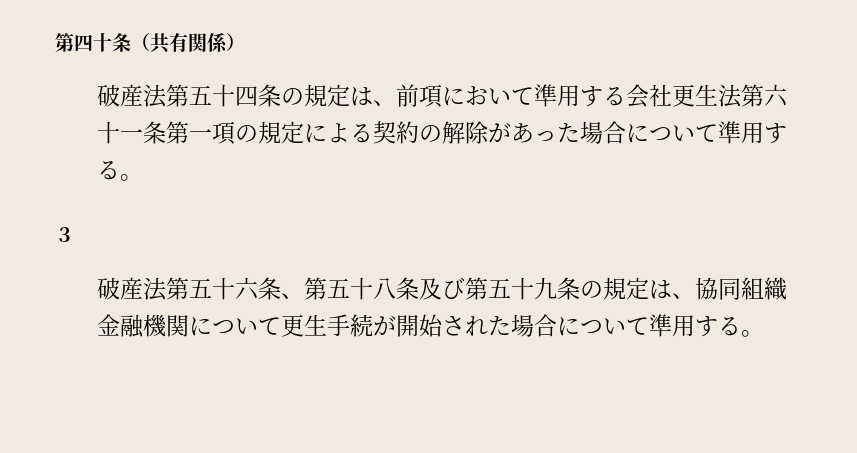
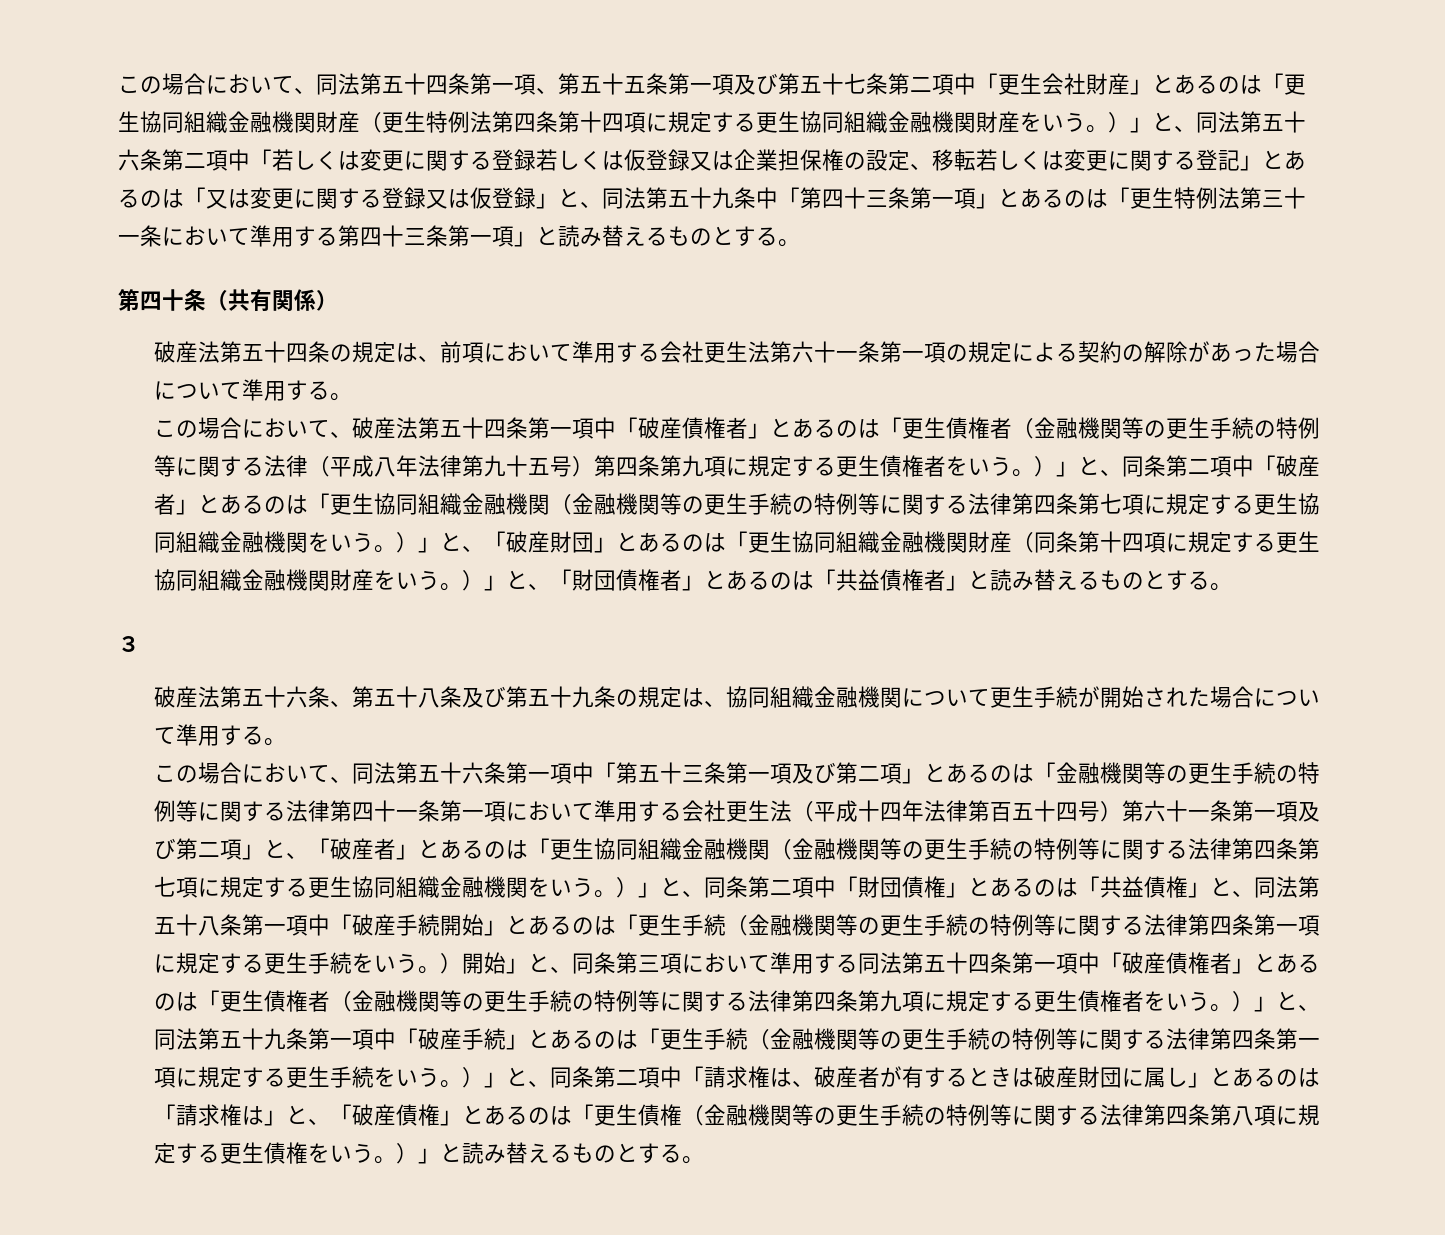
+ この場合において、同法第五十四条第一項、第五十五条第一項及び第五十七条第二項中「更生会社財産」とあるのは「更生協同組織金融機関財産（更生特例法第四条第十四項に規定する更生協同組織金融機関財産をいう。）」と、同法第五十六条第二項中「若しくは変更に関する登録若しくは仮登録又は企業担保権の設定、移転若しくは変更に関する登記」とあるのは「又は変更に関する登録又は仮登録」と、同法第五十九条中「第四十三条第一項」とあるのは「更生特例法第三十一条において準用する第四十三条第一項」と読み替えるものとする。
+ この場合において、破産法第五十四条第一項中「破産債権者」とあるのは「更生債権者（金融機関等の更生手続の特例等に関する法律（平成八年法律第九十五号）第四条第九項に規定する更生債権者をいう。）」と、同条第二項中「破産者」とあるのは「更生協同組織金融機関（金融機関等の更生手続の特例等に関する法律第四条第七項に規定する更生協同組織金融機関をいう。）」と、「破産財団」とあるのは「更生協同組織金融機関財産（同条第十四項に規定する更生協同組織金融機関財産をいう。）」と、「財団債権者」とあるのは「共益債権者」と読み替えるものとする。
+ この場合において、同法第五十六条第一項中「第五十三条第一項及び第二項」とあるのは「金融機関等の更生手続の特例等に関する法律第四十一条第一項において準用する会社更生法（平成十四年法律第百五十四号）第六十一条第一項及び第二項」と、「破産者」とあるのは「更生協同組織金融機関（金融機関等の更生手続の特例等に関する法律第四条第七項に規定する更生協同組織金融機関をいう。）」と、同条第二項中「財団債権」とあるのは「共益債権」と、同法第五十八条第一項中「破産手続開始」とあるのは「更生手続（金融機関等の更生手続の特例等に関する法律第四条第一項に規定する更生手続をいう。）開始」と、同条第三項において準用する同法第五十四条第一項中「破産債権者」とあるのは「更生債権者（金融機関等の更生手続の特例等に関する法律第四条第九項に規定する更生債権者をいう。）」と、同法第五十九条第一項中「破産手続」とあるのは「更生手続（金融機関等の更生手続の特例等に関する法律第四条第一項に規定する更生手続をいう。）」と、同条第二項中「請求権は、破産者が有するときは破産財団に属し」とあるのは「請求権は」と、「破産債権」とあるのは「更生債権（金融機関等の更生手続の特例等に関する法律第四条第八項に規定する更生債権をいう。）」と読み替えるものとする。

